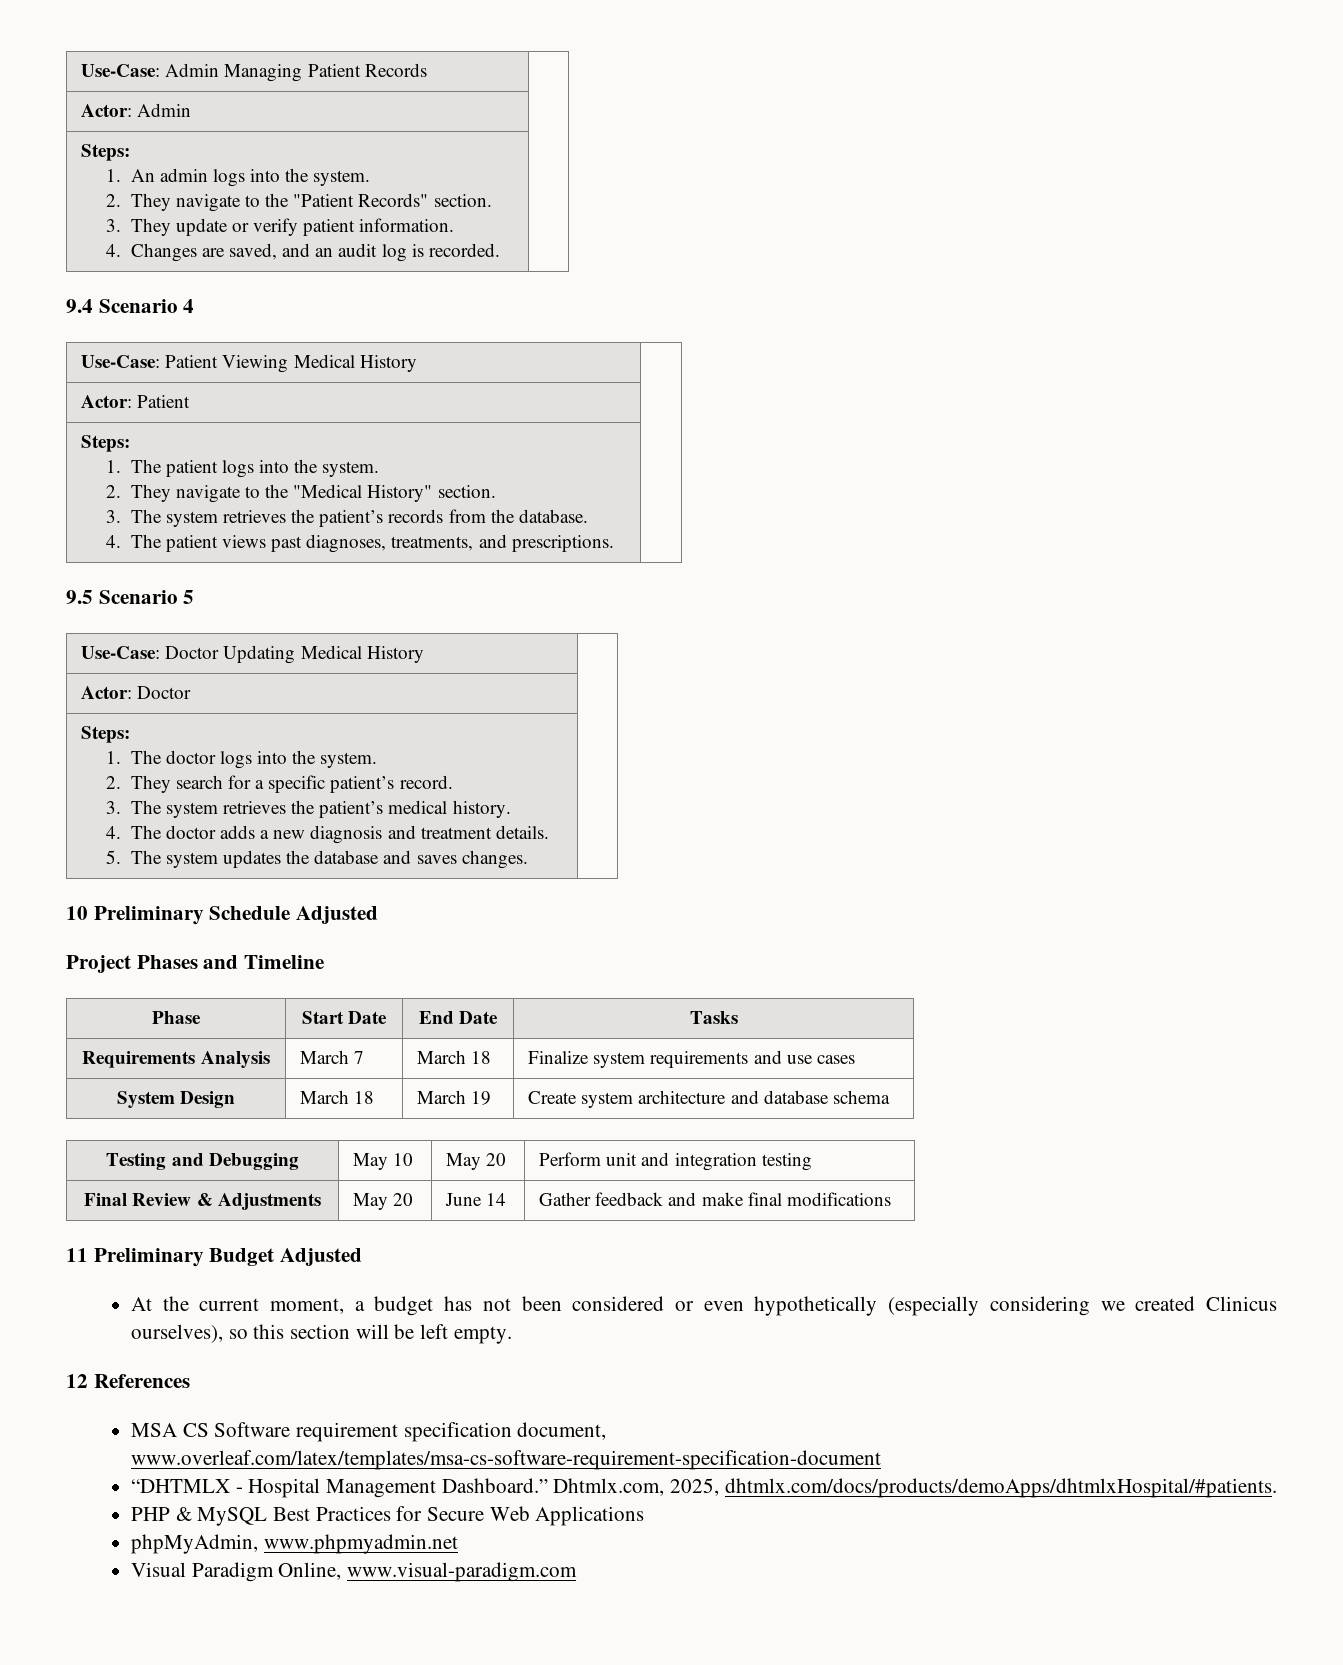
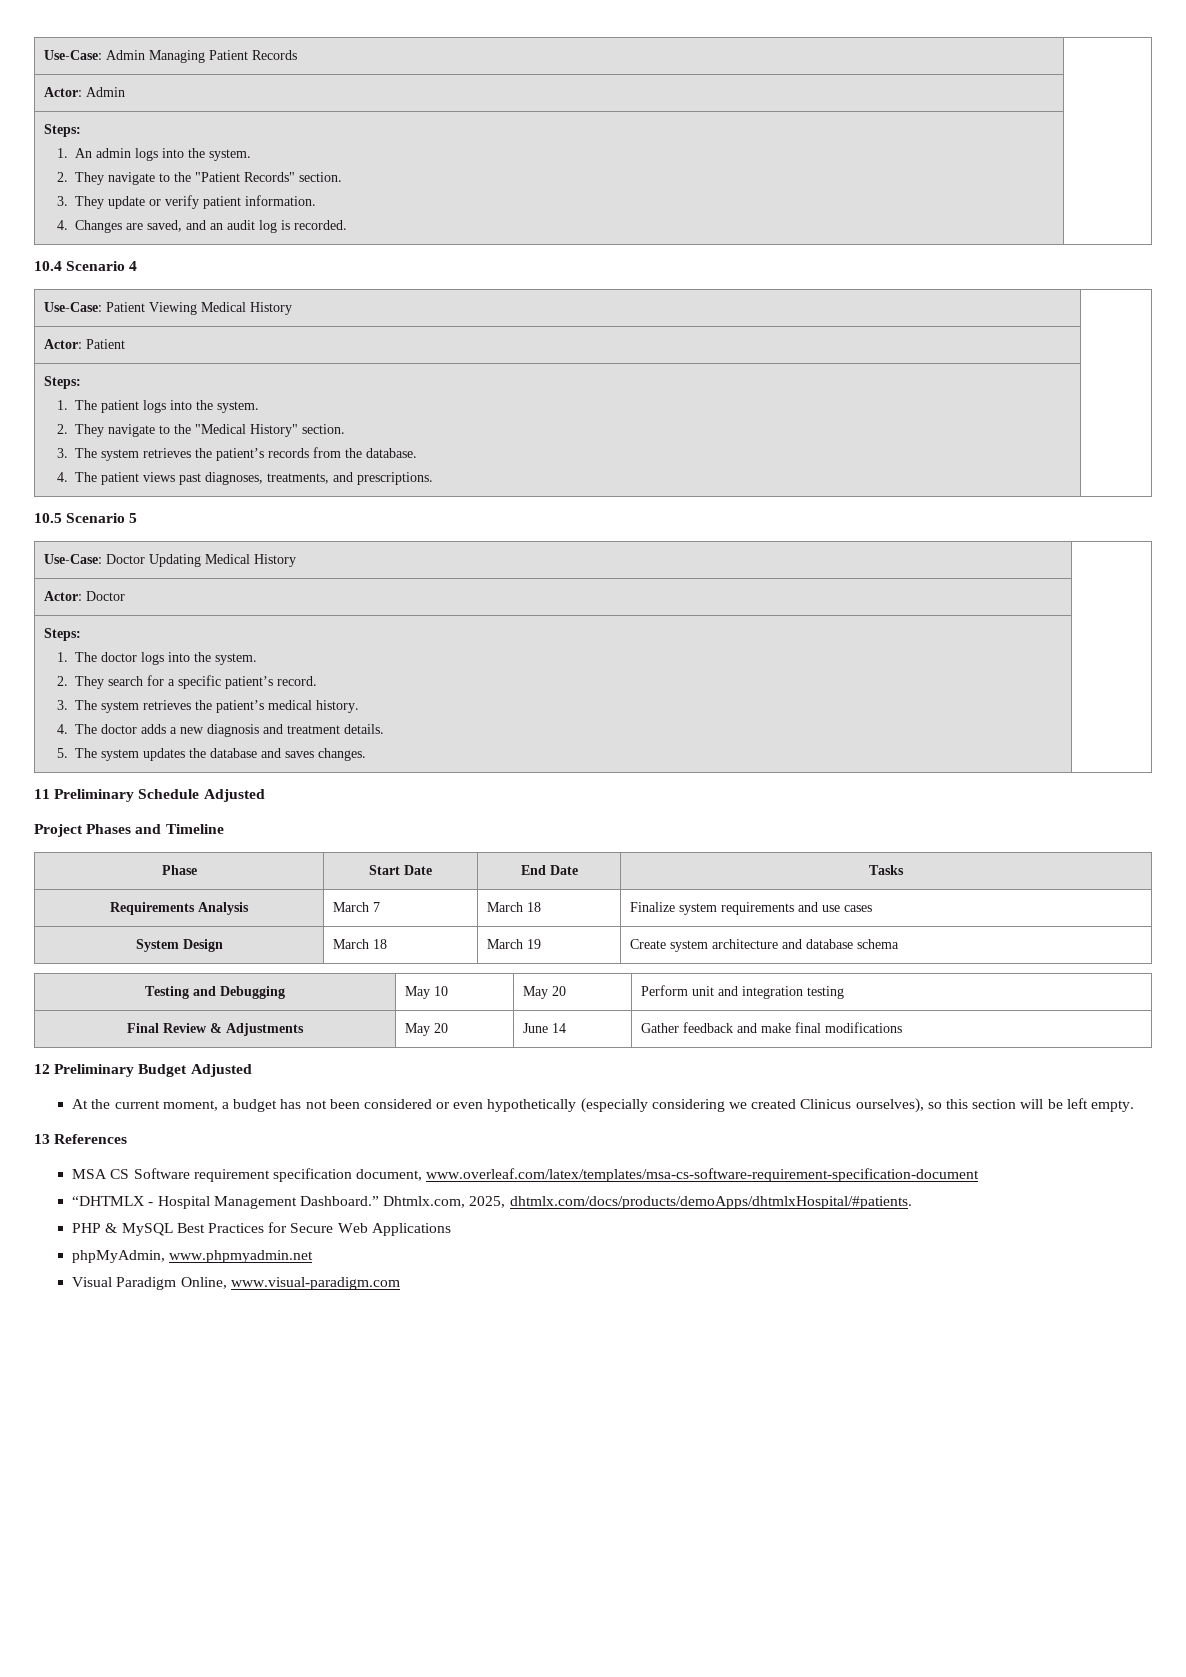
- 9.4 Scenario 4
+ 10.4 Scenario 4
- 9.5 Scenario 5
+ 10.5 Scenario 5
- 10 Preliminary Schedule Adjusted
+ 11 Preliminary Schedule Adjusted
- 11 Preliminary Budget Adjusted
+ 12 Preliminary Budget Adjusted
- 12 References
+ 13 References

